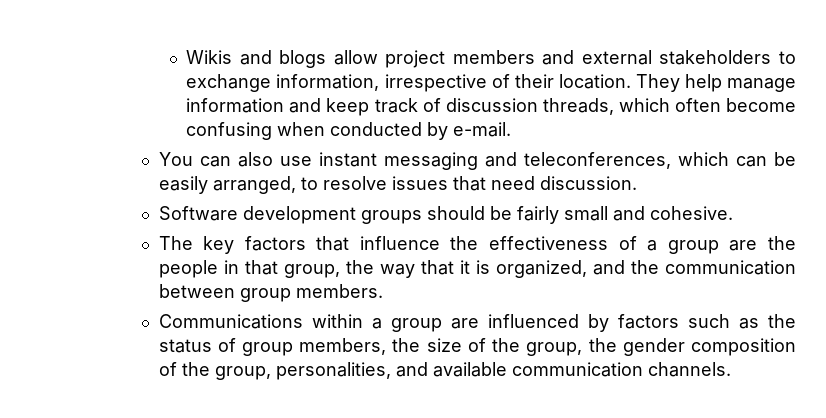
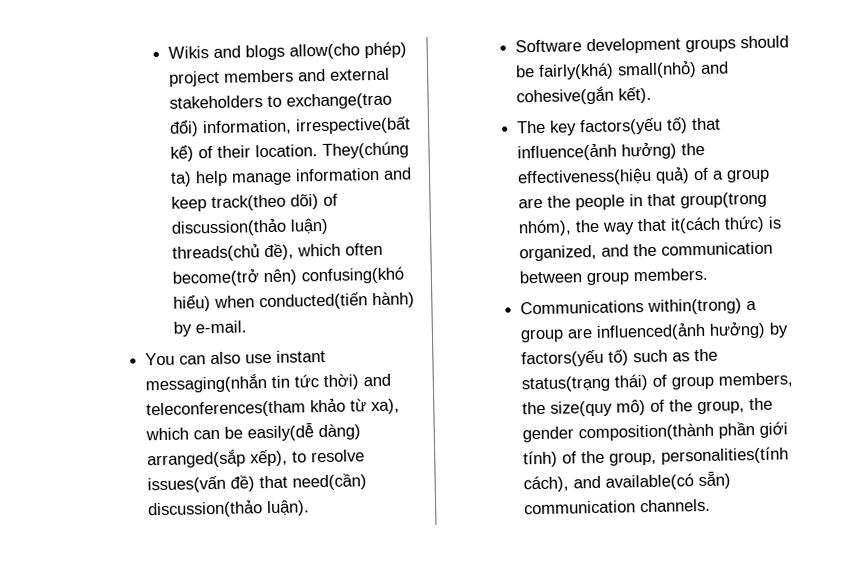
- Wikis and blogs allow project members and external stakeholders to exchange information, irrespective of their location.
+ Wikis and blogs allow(cho phép) project members and external stakeholders to exchange(trao đổi) information, irrespective(bất kể) of their location.
- They help manage information and keep track of discussion threads, which often become confusing when conducted by e-mail.
+ They(chúng ta) help manage information and keep track(theo dõi) of discussion(thảo luận) threads(chủ đề), which often become(trở nên) confusing(khó hiểu) when conducted(tiến hành) by e-mail.
- You can also use instant messaging and teleconferences, which can be easily arranged, to resolve issues that need discussion.
+ You can also use instant messaging(nhắn tin tức thời) and teleconferences(tham khảo từ xa), which can be easily(dễ dàng) arranged(sắp xếp), to resolve issues(vấn đề) that need(cần) discussion(thảo luận).
- Software development groups should be fairly small and cohesive.
- The key factors that influence the effectiveness of a group are the people in that group, the way that it is organized, and the communication between group members.
+ Software development groups should be fairly(khá) small(nhỏ) and cohesive(gắn kết).
+ The key factors(yếu tố) that influence(ảnh hưởng) the effectiveness(hiệu quả) of a group are the people in that group(trong nhóm), the way that it(cách thức) is organized, and the communication between group members.
- Communications within a group are influenced by factors such as the status of group members, the size of the group, the gender composition of the group, personalities, and available communication channels.
+ Communications within(trong) a group are influenced(ảnh hưởng) by factors(yếu tố) such as the status(trạng thái) of group members, the size(quy mô) of the group, the gender composition(thành phần giới tính) of the group, personalities(tính cách), and available(có sẵn) communication channels.

